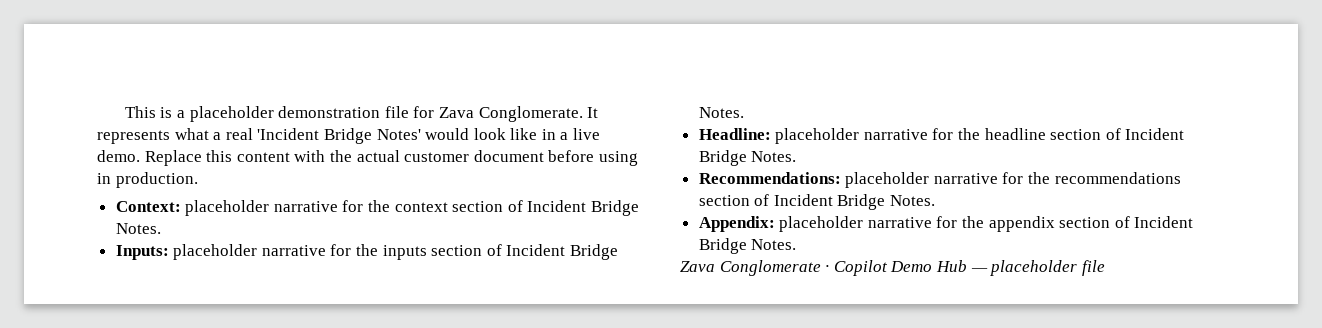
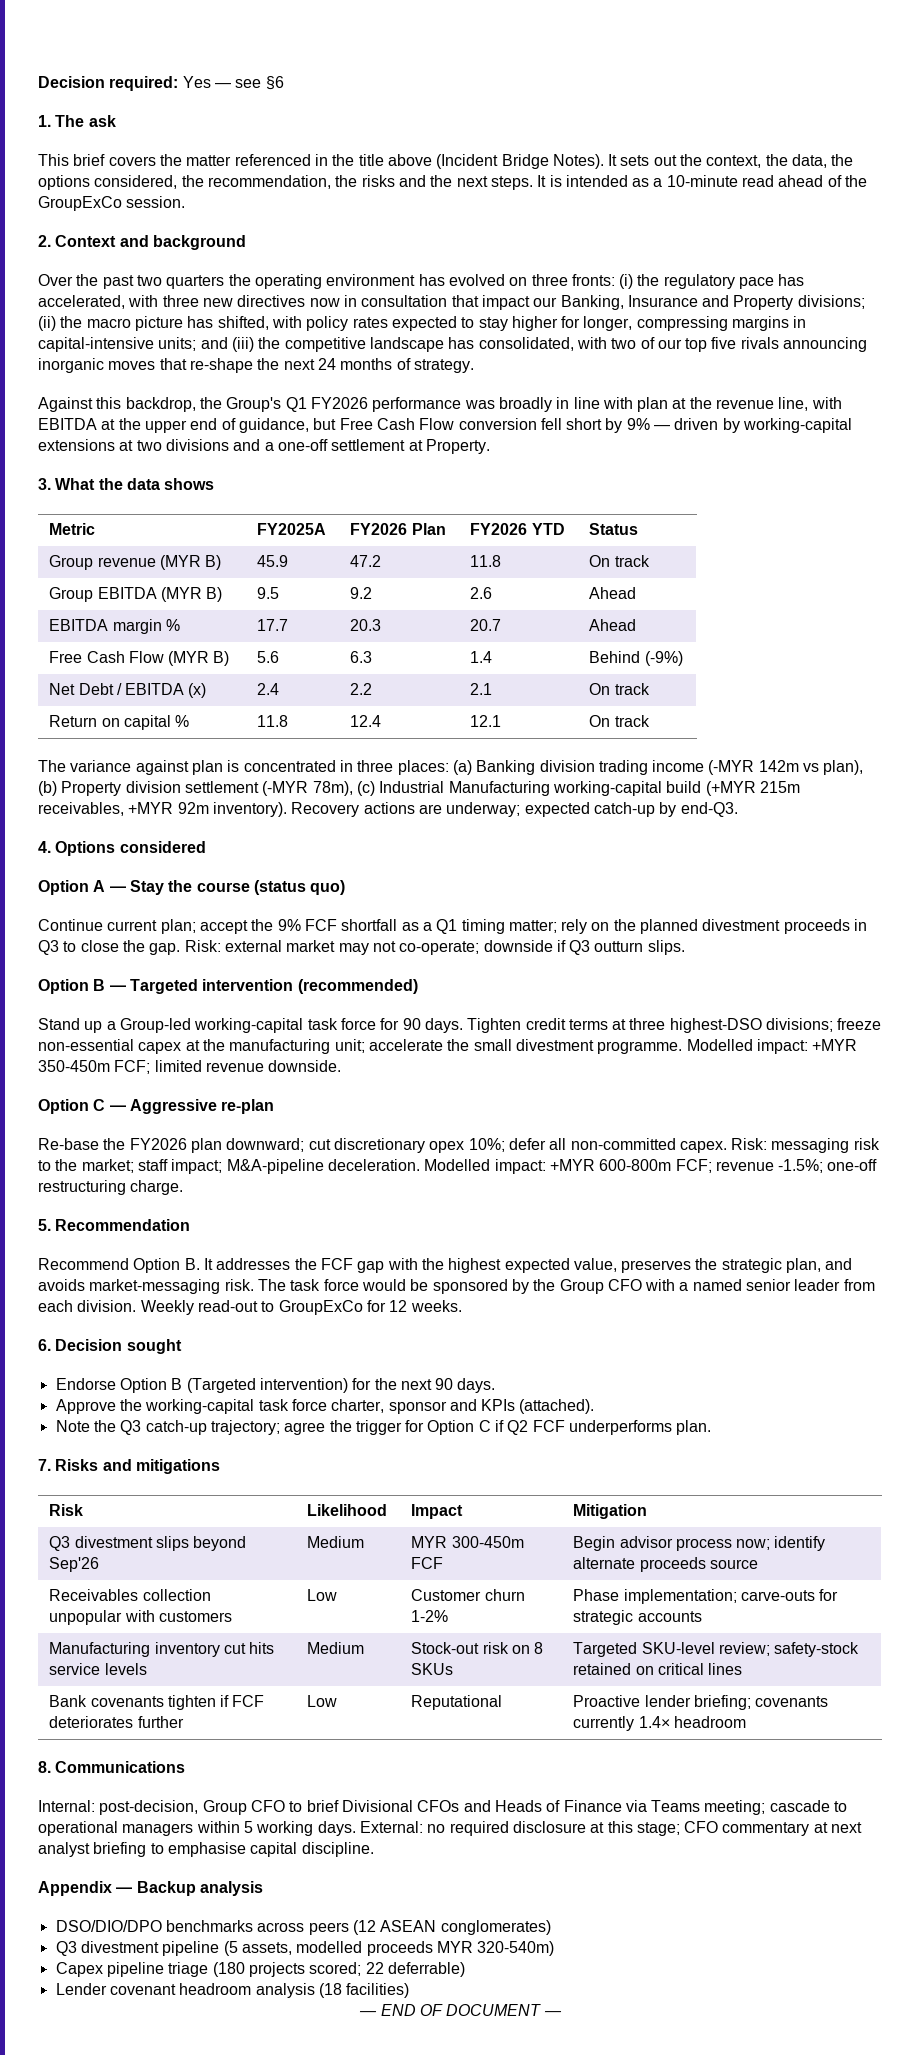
- This is a placeholder demonstration file for Zava Conglomerate. It represents what a real 'Incident Bridge Notes' would look like in a live demo. Replace this content with the actual customer document before using in production.
- Context: placeholder narrative for the context section of Incident Bridge Notes.
- Inputs: placeholder narrative for the inputs section of Incident Bridge Notes.
- Headline: placeholder narrative for the headline section of Incident Bridge Notes.
- Recommendations: placeholder narrative for the recommendations section of Incident Bridge Notes.
- Appendix: placeholder narrative for the appendix section of Incident Bridge Notes.
- Zava Conglomerate · Copilot Demo Hub — placeholder file
+ Decision required: Yes — see §6
+ 1. The ask
+ This brief covers the matter referenced in the title above (Incident Bridge Notes). It sets out the context, the data, the options considered, the recommendation, the risks and the next steps. It is intended as a 10-minute read ahead of the GroupExCo session.
+ 2. Context and background
+ Over the past two quarters the operating environment has evolved on three fronts: (i) the regulatory pace has accelerated, with three new directives now in consultation that impact our Banking, Insurance and Property divisions; (ii) the macro picture has shifted, with policy rates expected to stay higher for longer, compressing margins in capital-intensive units; and (iii) the competitive landscape has consolidated, with two of our top five rivals announcing inorganic moves that re-shape the next 24 months of strategy.
+ Against this backdrop, the Group's Q1 FY2026 performance was broadly in line with plan at the revenue line, with EBITDA at the upper end of guidance, but Free Cash Flow conversion fell short by 9% — driven by working-capital extensions at two divisions and a one-off settlement at Property.
+ 3. What the data shows
+ Metric | FY2025A | FY2026 Plan | FY2026 YTD | Status
+ Group revenue (MYR B) | 45.9 | 47.2 | 11.8 | On track
+ Group EBITDA (MYR B) | 9.5 | 9.2 | 2.6 | Ahead
+ EBITDA margin % | 17.7 | 20.3 | 20.7 | Ahead
+ Free Cash Flow (MYR B) | 5.6 | 6.3 | 1.4 | Behind (-9%)
+ Net Debt / EBITDA (x) | 2.4 | 2.2 | 2.1 | On track
+ Return on capital % | 11.8 | 12.4 | 12.1 | On track
+ The variance against plan is concentrated in three places: (a) Banking division trading income (-MYR 142m vs plan), (b) Property division settlement (-MYR 78m), (c) Industrial Manufacturing working-capital build (+MYR 215m receivables, +MYR 92m inventory). Recovery actions are underway; expected catch-up by end-Q3.
+ 4. Options considered
+ Option A — Stay the course (status quo)
+ Continue current plan; accept the 9% FCF shortfall as a Q1 timing matter; rely on the planned divestment proceeds in Q3 to close the gap. Risk: external market may not co-operate; downside if Q3 outturn slips.
+ Option B — Targeted intervention (recommended)
+ Stand up a Group-led working-capital task force for 90 days. Tighten credit terms at three highest-DSO divisions; freeze non-essential capex at the manufacturing unit; accelerate the small divestment programme. Modelled impact: +MYR 350-450m FCF; limited revenue downside.
+ Option C — Aggressive re-plan
+ Re-base the FY2026 plan downward; cut discretionary opex 10%; defer all non-committed capex. Risk: messaging risk to the market; staff impact; M&A-pipeline deceleration. Modelled impact: +MYR 600-800m FCF; revenue -1.5%; one-off restructuring charge.
+ 5. Recommendation
+ Recommend Option B. It addresses the FCF gap with the highest expected value, preserves the strategic plan, and avoids market-messaging risk. The task force would be sponsored by the Group CFO with a named senior leader from each division. Weekly read-out to GroupExCo for 12 weeks.
+ 6. Decision sought
+ Endorse Option B (Targeted intervention) for the next 90 days.
+ Approve the working-capital task force charter, sponsor and KPIs (attached).
+ Note the Q3 catch-up trajectory; agree the trigger for Option C if Q2 FCF underperforms plan.
+ 7. Risks and mitigations
+ Risk | Likelihood | Impact | Mitigation
+ Q3 divestment slips beyond Sep'26 | Medium | MYR 300-450m FCF | Begin advisor process now; identify alternate proceeds source
+ Receivables collection unpopular with customers | Low | Customer churn 1-2% | Phase implementation; carve-outs for strategic accounts
+ Manufacturing inventory cut hits service levels | Medium | Stock-out risk on 8 SKUs | Targeted SKU-level review; safety-stock retained on critical lines
+ Bank covenants tighten if FCF deteriorates further | Low | Reputational | Proactive lender briefing; covenants currently 1.4× headroom
+ 8. Communications
+ Internal: post-decision, Group CFO to brief Divisional CFOs and Heads of Finance via Teams meeting; cascade to operational managers within 5 working days. External: no required disclosure at this stage; CFO commentary at next analyst briefing to emphasise capital discipline.
+ Appendix — Backup analysis
+ DSO/DIO/DPO benchmarks across peers (12 ASEAN conglomerates)
+ Q3 divestment pipeline (5 assets, modelled proceeds MYR 320-540m)
+ Capex pipeline triage (180 projects scored; 22 deferrable)
+ Lender covenant headroom analysis (18 facilities)
+ — END OF DOCUMENT —

